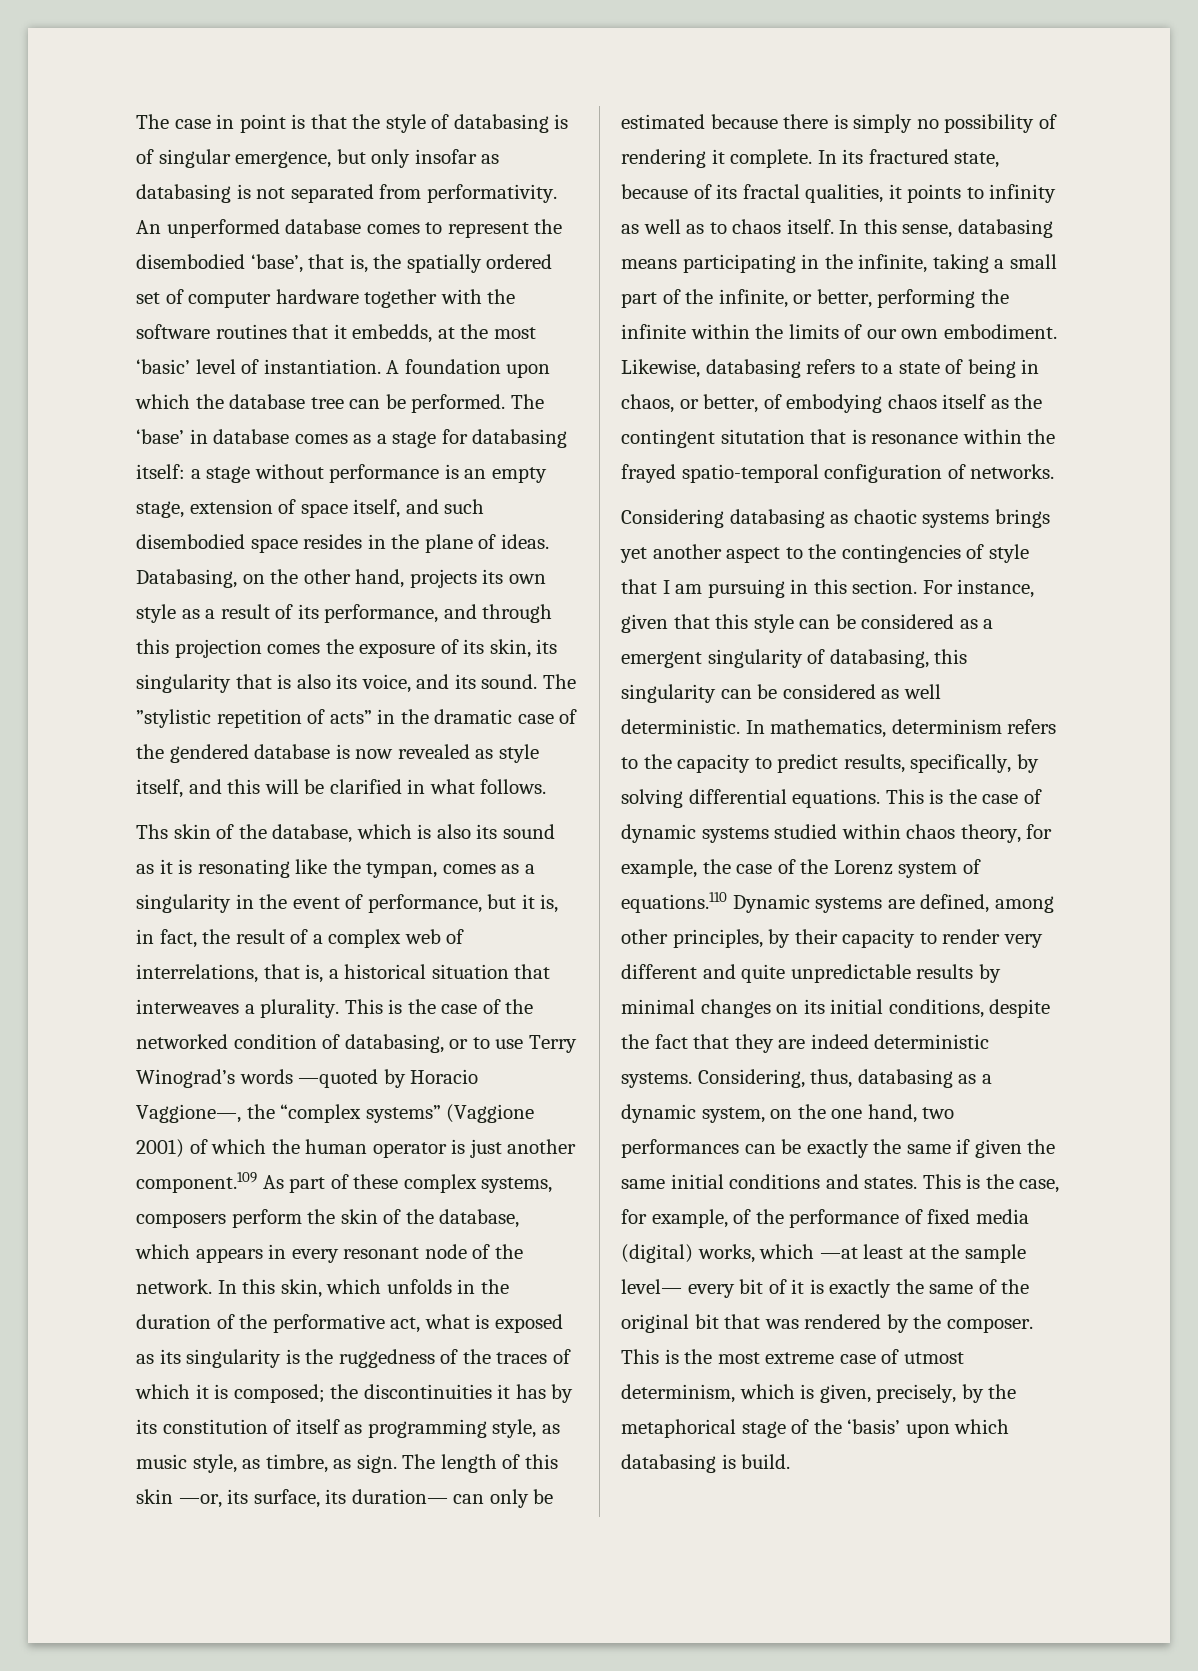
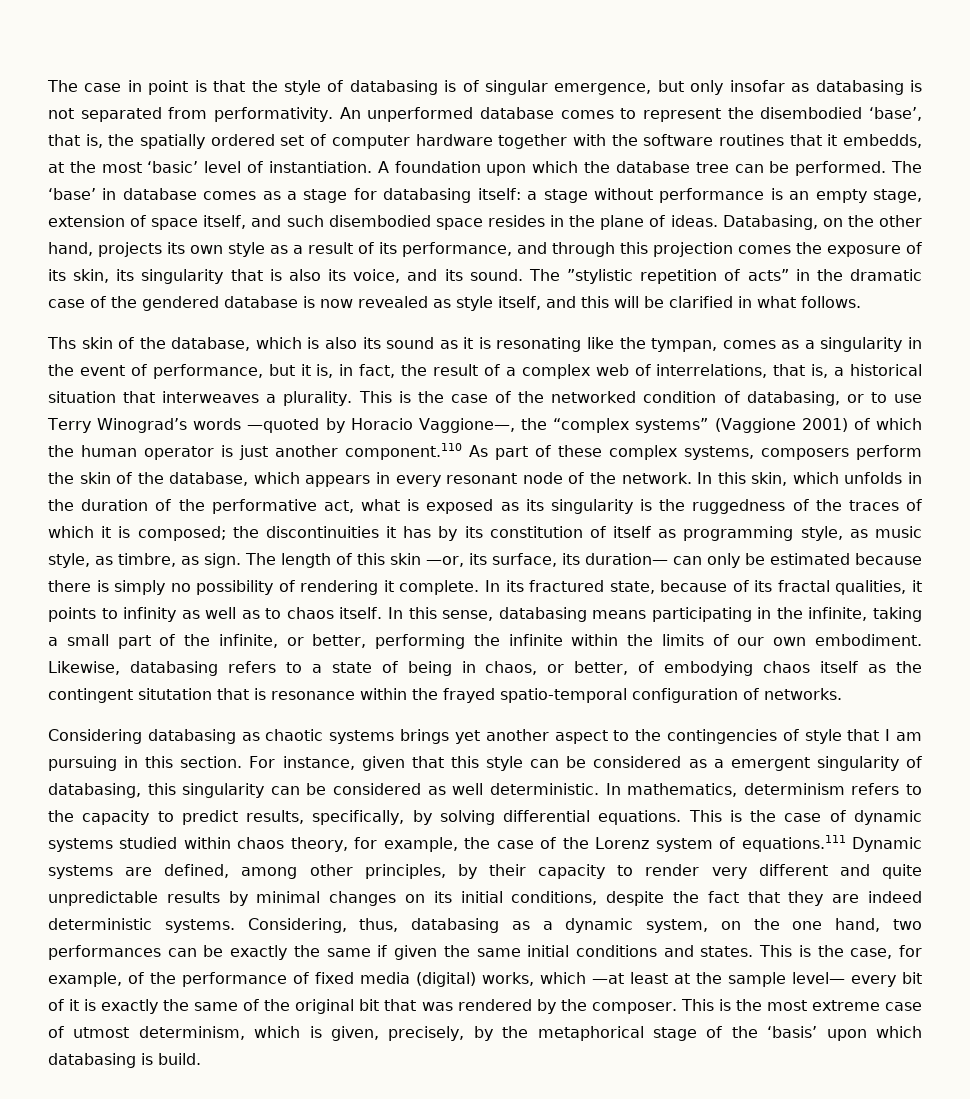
- This is the case of the networked condition of databasing, or to use Terry Winograd’s words —quoted by Horacio Vaggione—, the “complex systems” (Vaggione 2001) of which the human operator is just another component.109 As part of these complex systems, composers perform the skin of the database, which appears in every resonant node of the network.
+ This is the case of the networked condition of databasing, or to use Terry Winograd’s words —quoted by Horacio Vaggione—, the “complex systems” (Vaggione 2001) of which the human operator is just another component.110 As part of these complex systems, composers perform the skin of the database, which appears in every resonant node of the network.
- This is the case of dynamic systems studied within chaos theory, for example, the case of the Lorenz system of equations.110 Dynamic systems are defined, among other principles, by their capacity to render very different and quite unpredictable results by minimal changes on its initial conditions, despite the fact that they are indeed deterministic systems.
+ This is the case of dynamic systems studied within chaos theory, for example, the case of the Lorenz system of equations.111 Dynamic systems are defined, among other principles, by their capacity to render very different and quite unpredictable results by minimal changes on its initial conditions, despite the fact that they are indeed deterministic systems.

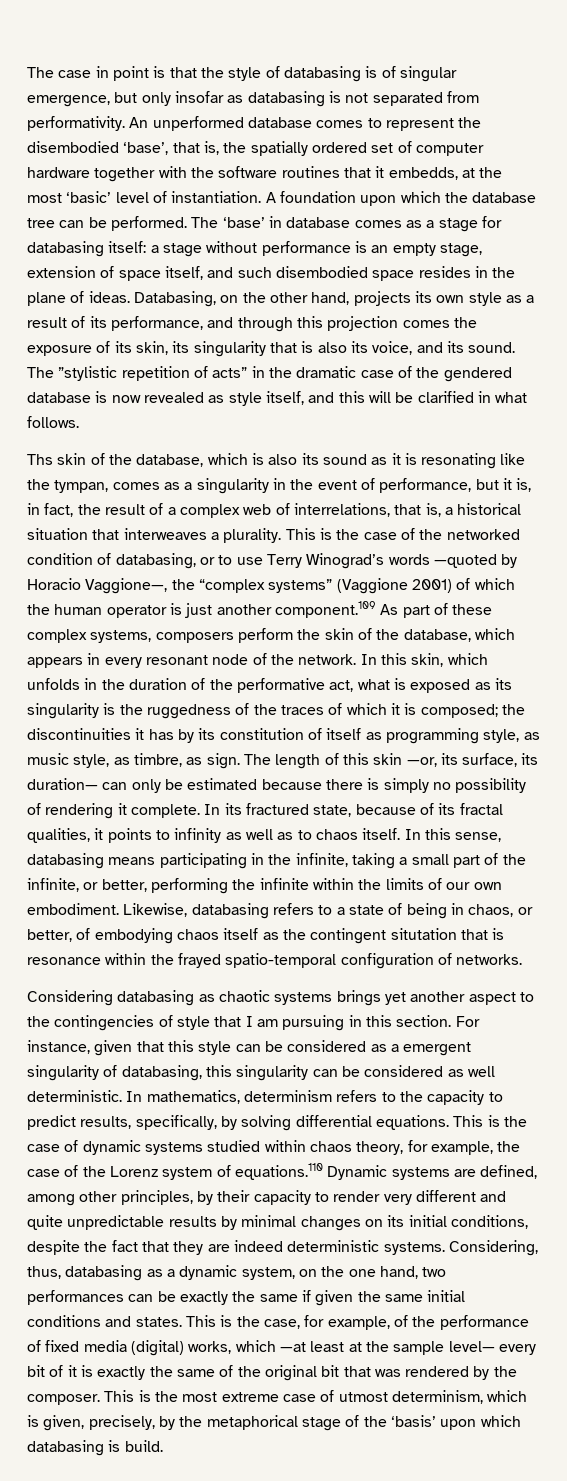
- This is the case of the networked condition of databasing, or to use Terry Winograd’s words —quoted by Horacio Vaggione—, the “complex systems” (Vaggione 2001) of which the human operator is just another component.110 As part of these complex systems, composers perform the skin of the database, which appears in every resonant node of the network.
+ This is the case of the networked condition of databasing, or to use Terry Winograd’s words —quoted by Horacio Vaggione—, the “complex systems” (Vaggione 2001) of which the human operator is just another component.109 As part of these complex systems, composers perform the skin of the database, which appears in every resonant node of the network.
- This is the case of dynamic systems studied within chaos theory, for example, the case of the Lorenz system of equations.111 Dynamic systems are defined, among other principles, by their capacity to render very different and quite unpredictable results by minimal changes on its initial conditions, despite the fact that they are indeed deterministic systems.
+ This is the case of dynamic systems studied within chaos theory, for example, the case of the Lorenz system of equations.110 Dynamic systems are defined, among other principles, by their capacity to render very different and quite unpredictable results by minimal changes on its initial conditions, despite the fact that they are indeed deterministic systems.

